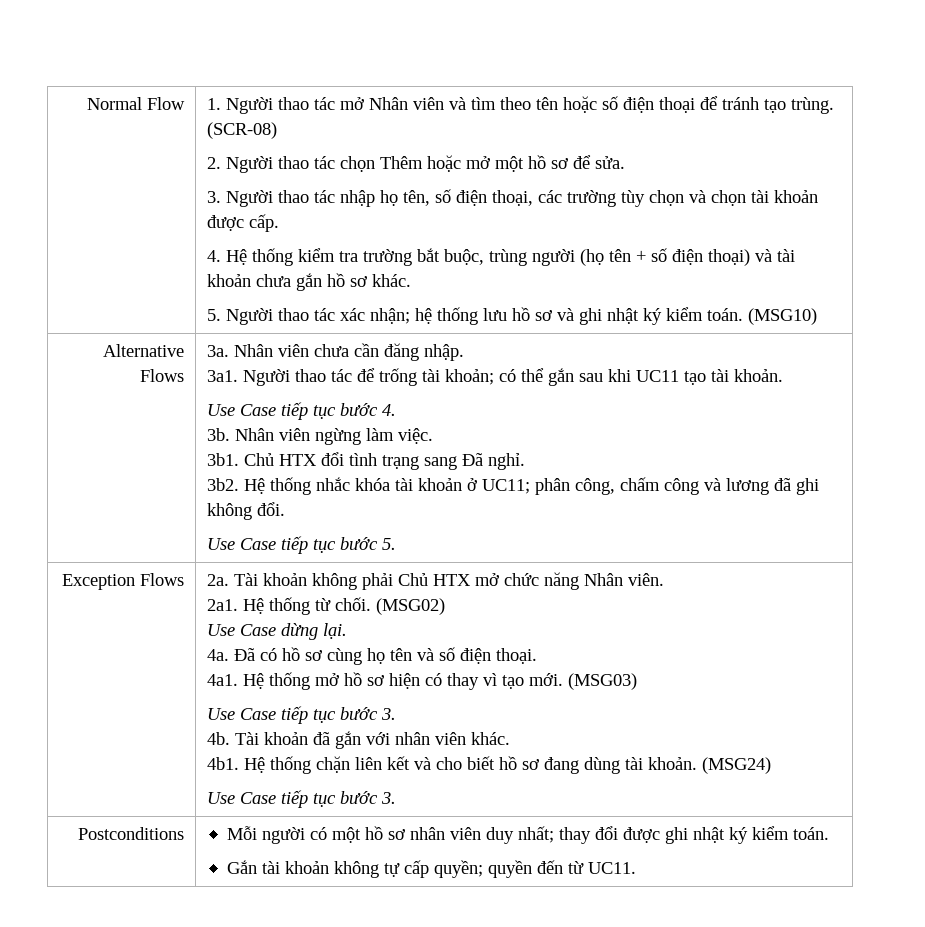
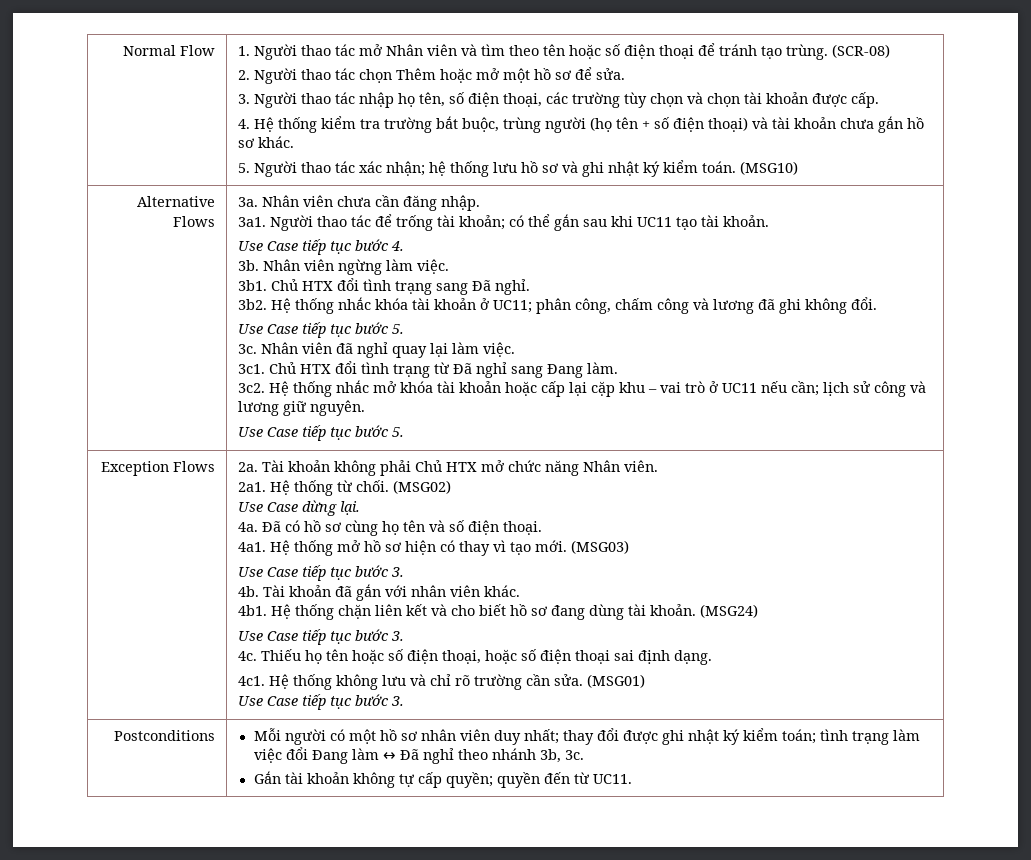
+ 3c. Nhân viên đã nghỉ quay lại làm việc.
+ 3c1. Chủ HTX đổi tình trạng từ Đã nghỉ sang Đang làm.
+ 3c2. Hệ thống nhắc mở khóa tài khoản hoặc cấp lại cặp khu – vai trò ở UC11 nếu cần; lịch sử công và lương giữ nguyên.
+ Use Case tiếp tục bước 5.
+ 4c. Thiếu họ tên hoặc số điện thoại, hoặc số điện thoại sai định dạng.
+ 4c1. Hệ thống không lưu và chỉ rõ trường cần sửa. (MSG01)
+ Use Case tiếp tục bước 3.
- Mỗi người có một hồ sơ nhân viên duy nhất; thay đổi được ghi nhật ký kiểm toán.
+ Mỗi người có một hồ sơ nhân viên duy nhất; thay đổi được ghi nhật ký kiểm toán; tình trạng làm việc đổi Đang làm ↔ Đã nghỉ theo nhánh 3b, 3c.

